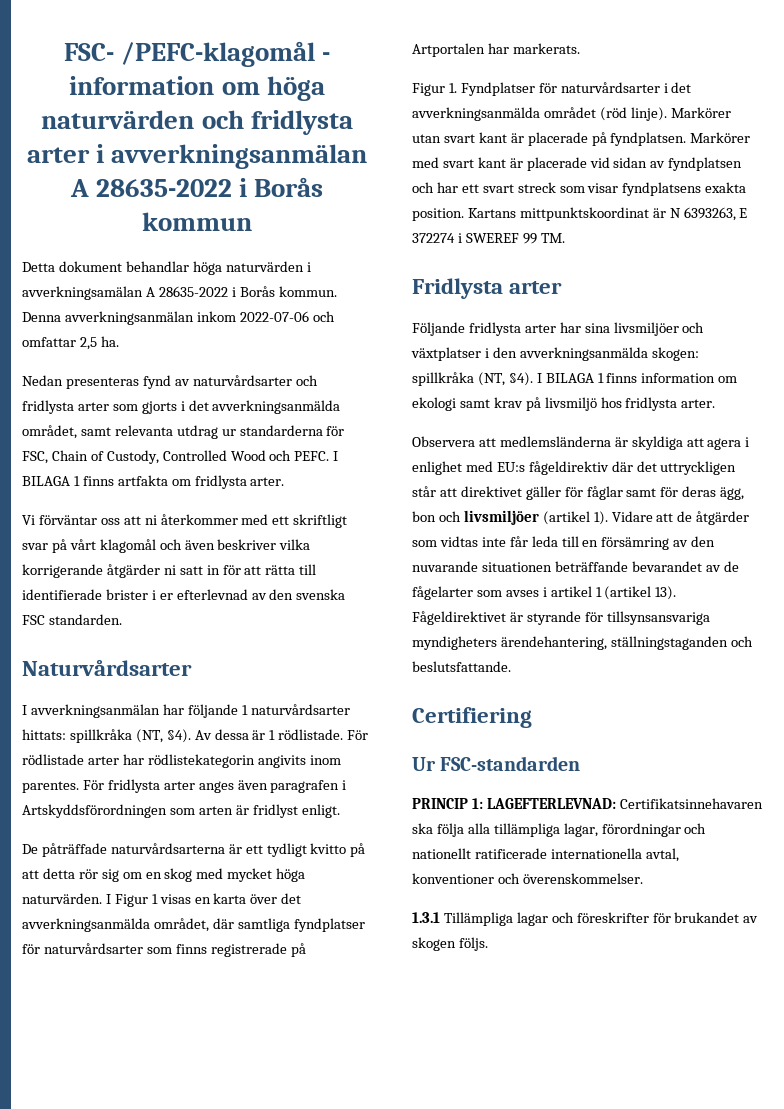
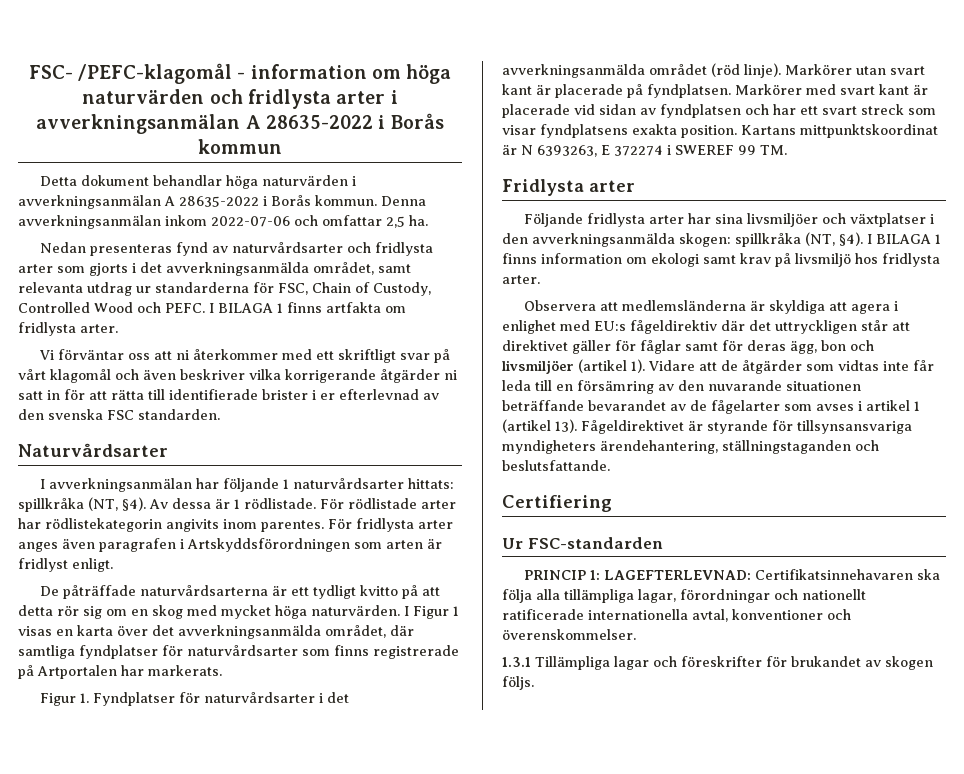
- Detta dokument behandlar höga naturvärden i avverkningsamälan A 28635-2022 i Borås kommun.
+ Detta dokument behandlar höga naturvärden i avverkningsanmälan A 28635-2022 i Borås kommun.

